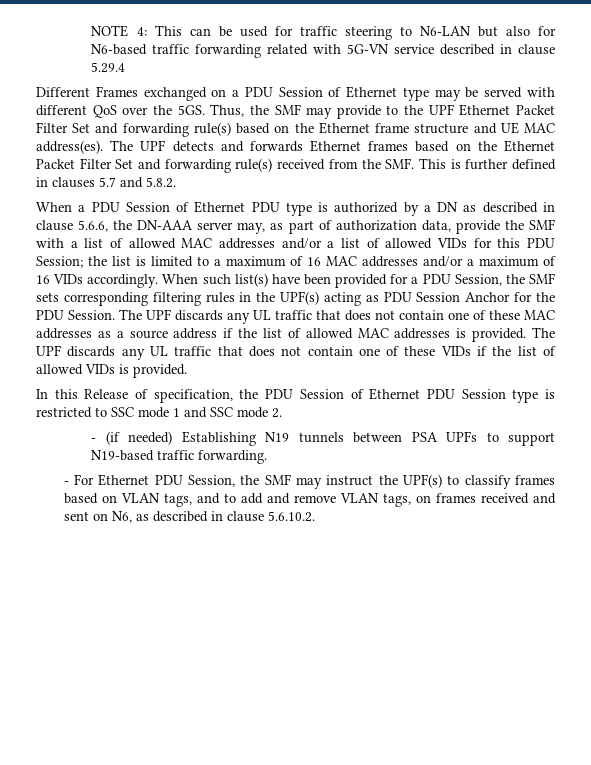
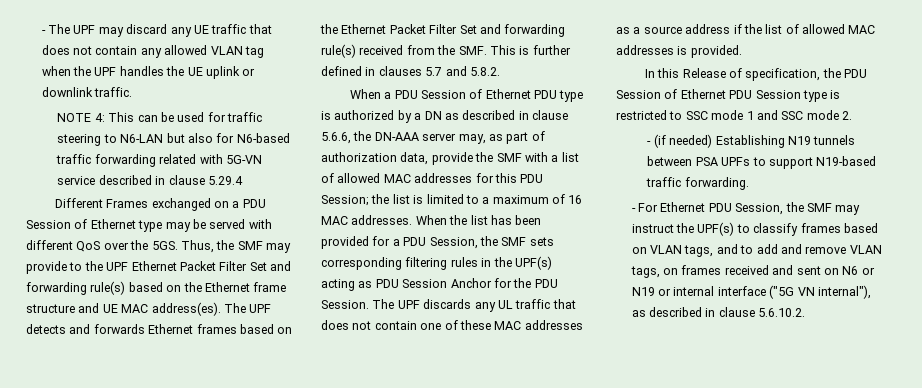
+ - The UPF may discard any UE traffic that does not contain any allowed VLAN tag when the UPF handles the UE uplink or downlink traffic.
- When a PDU Session of Ethernet PDU type is authorized by a DN as described in clause 5.6.6, the DN-AAA server may, as part of authorization data, provide the SMF with a list of allowed MAC addresses and/or a list of allowed VIDs for this PDU Session;
+ When a PDU Session of Ethernet PDU type is authorized by a DN as described in clause 5.6.6, the DN-AAA server may, as part of authorization data, provide the SMF with a list of allowed MAC addresses for this PDU Session;
- the list is limited to a maximum of 16 MAC addresses and/or a maximum of 16 VIDs accordingly. When such list(s) have been provided for a PDU Session, the SMF sets corresponding filtering rules in the UPF(s) acting as PDU Session Anchor for the PDU Session.
+ the list is limited to a maximum of 16 MAC addresses. When the list has been provided for a PDU Session, the SMF sets corresponding filtering rules in the UPF(s) acting as PDU Session Anchor for the PDU Session.
- The UPF discards any UL traffic that does not contain one of these VIDs if the list of allowed VIDs is provided.
- - For Ethernet PDU Session, the SMF may instruct the UPF(s) to classify frames based on VLAN tags, and to add and remove VLAN tags, on frames received and sent on N6, as described in clause 5.6.10.2.
+ - For Ethernet PDU Session, the SMF may instruct the UPF(s) to classify frames based on VLAN tags, and to add and remove VLAN tags, on frames received and sent on N6 or N19 or internal interface ("5G VN internal"), as described in clause 5.6.10.2.

